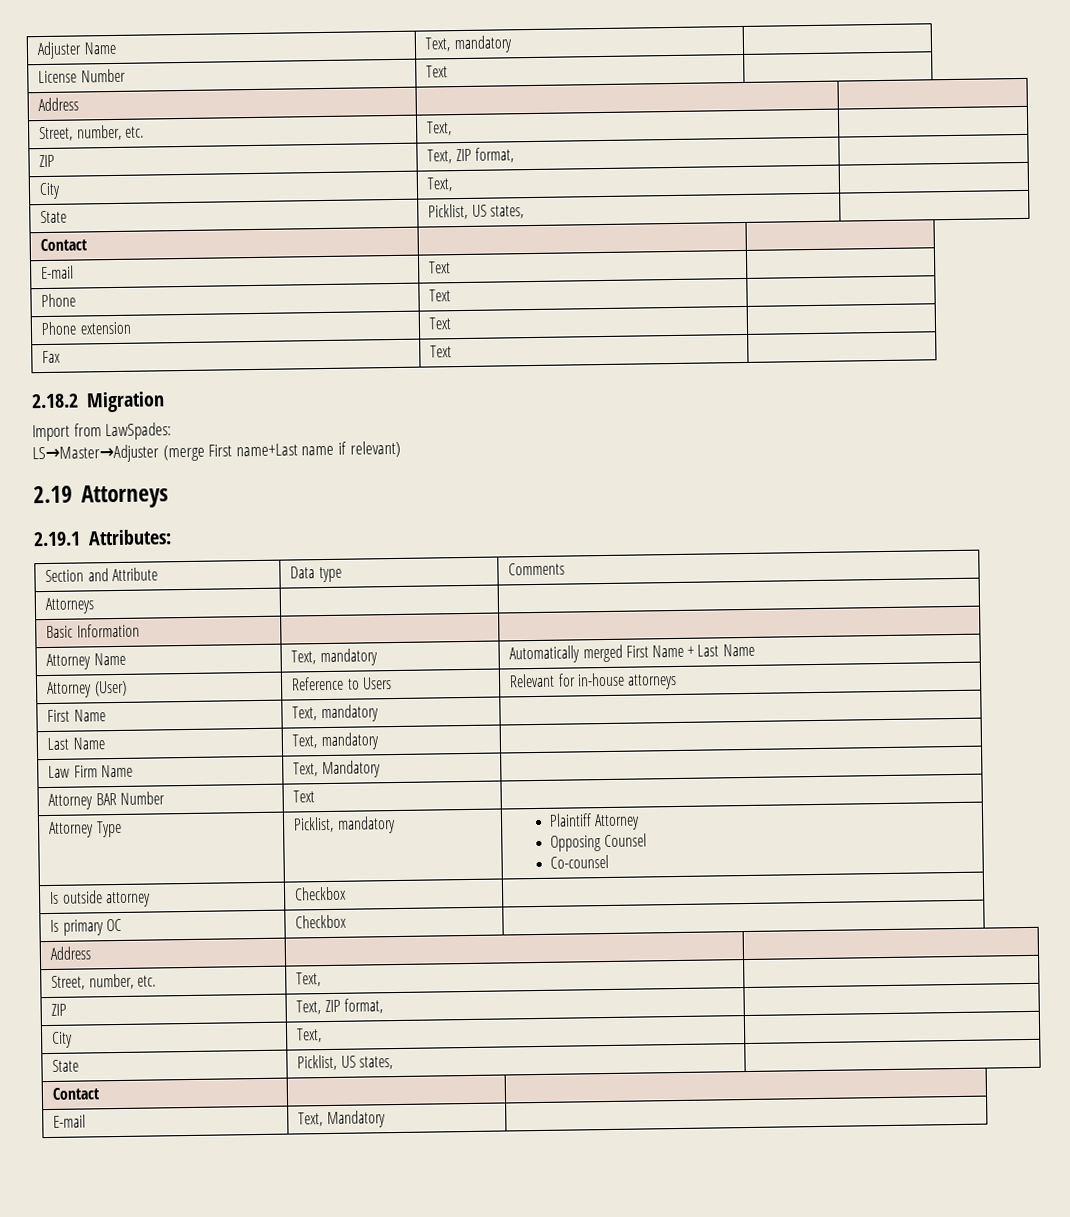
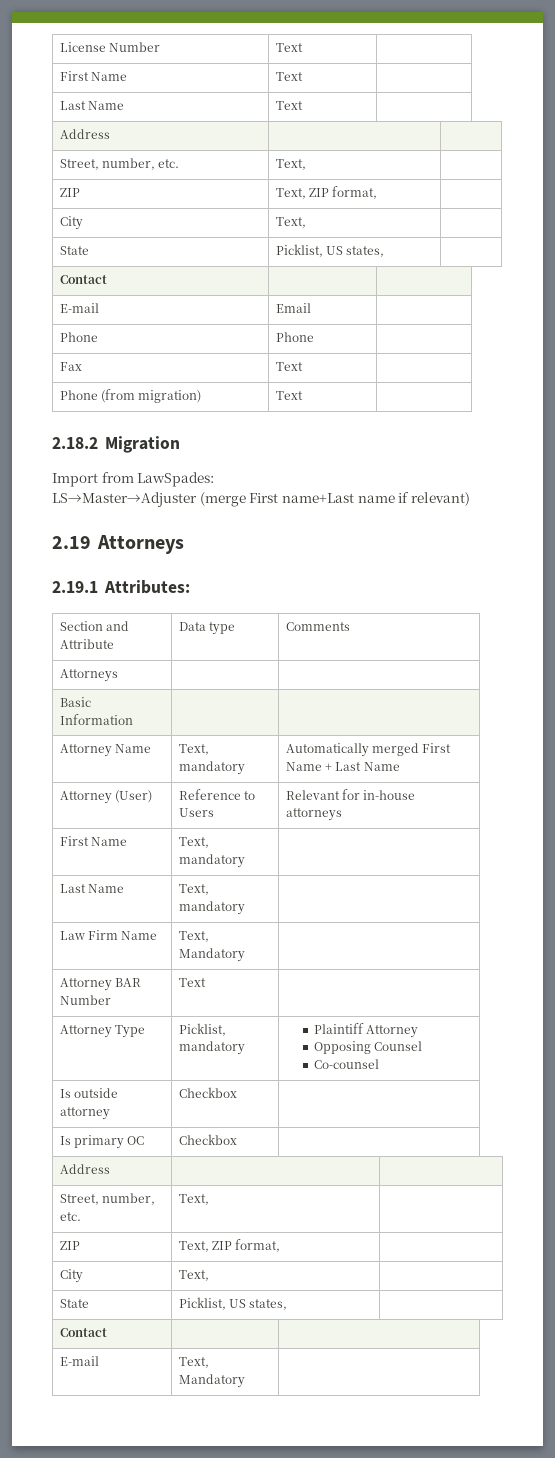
- Adjuster Name | Text, mandatory |
  License Number | Text |
+ First Name | Text |
+ Last Name | Text |
- E-mail | Text |
- Phone | Text |
- Phone extension | Text |
+ E-mail | Email |
+ Phone | Phone |
  Fax | Text |
+ Phone (from migration) | Text |

